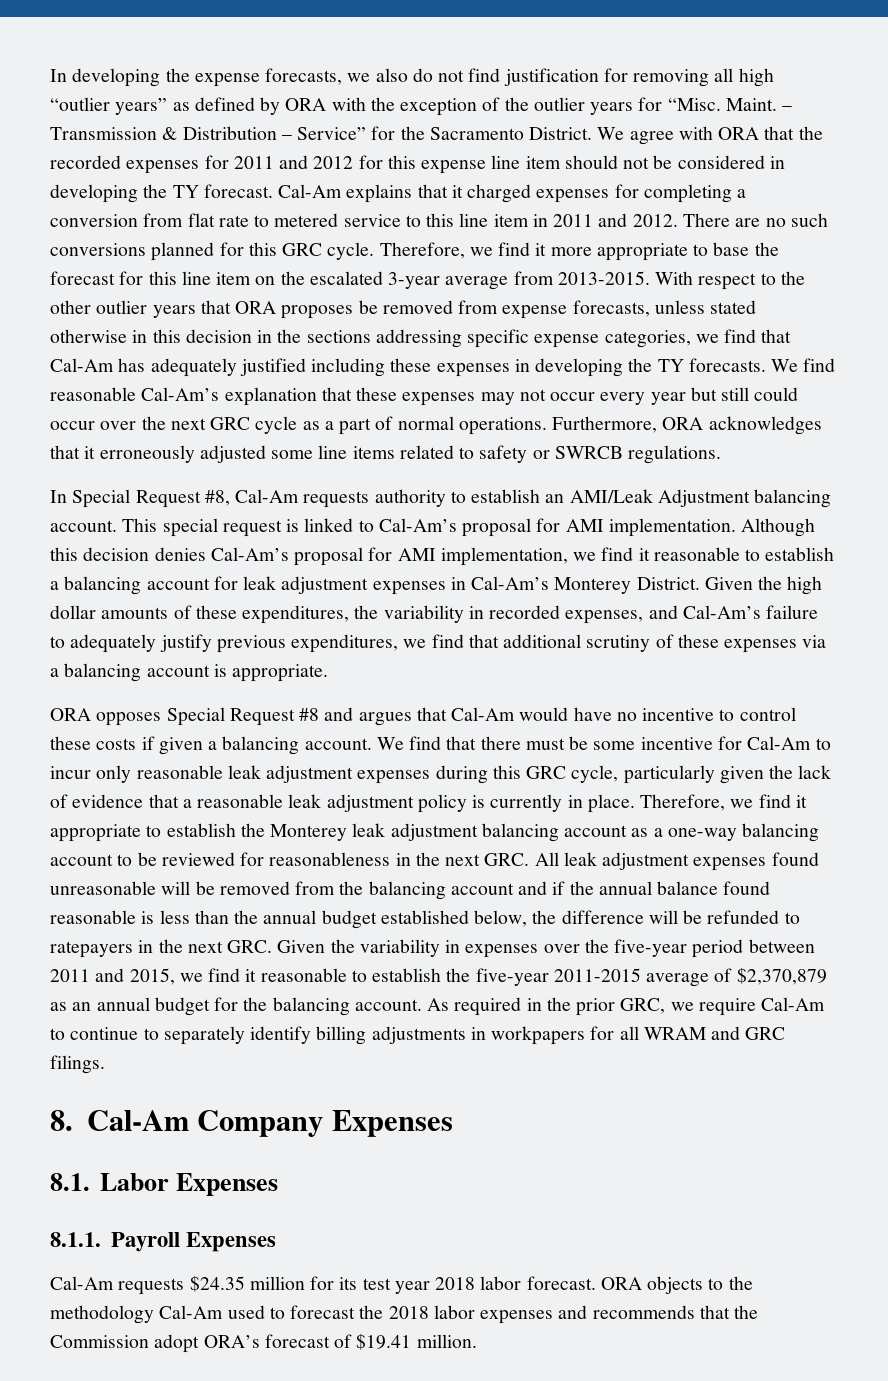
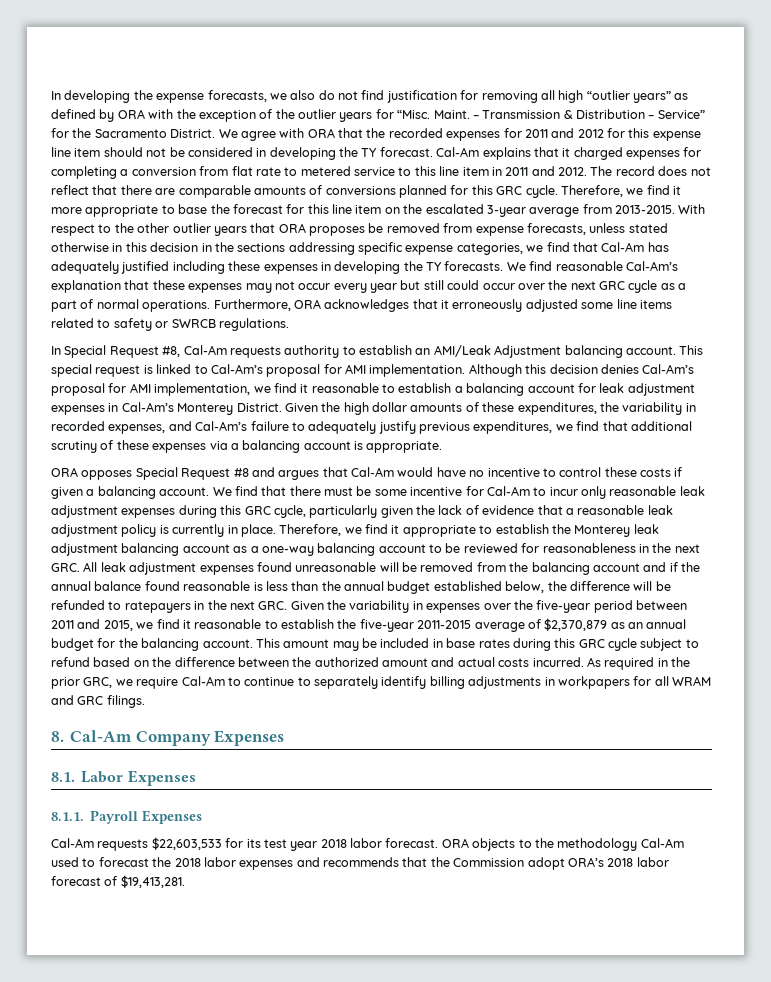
- There are no such conversions planned for this GRC cycle.
+ The record does not reflect that there are comparable amounts of conversions planned for this GRC cycle.
+ This amount may be included in base rates during this GRC cycle subject to refund based on the difference between the authorized amount and actual costs incurred.
- Cal-Am requests $24.35 million for its test year 2018 labor forecast.
+ Cal-Am requests $22,603,533 for its test year 2018 labor forecast.
- ORA objects to the methodology Cal-Am used to forecast the 2018 labor expenses and recommends that the Commission adopt ORA’s forecast of $19.41 million.
+ ORA objects to the methodology Cal-Am used to forecast the 2018 labor expenses and recommends that the Commission adopt ORA’s 2018 labor forecast of $19,413,281.

